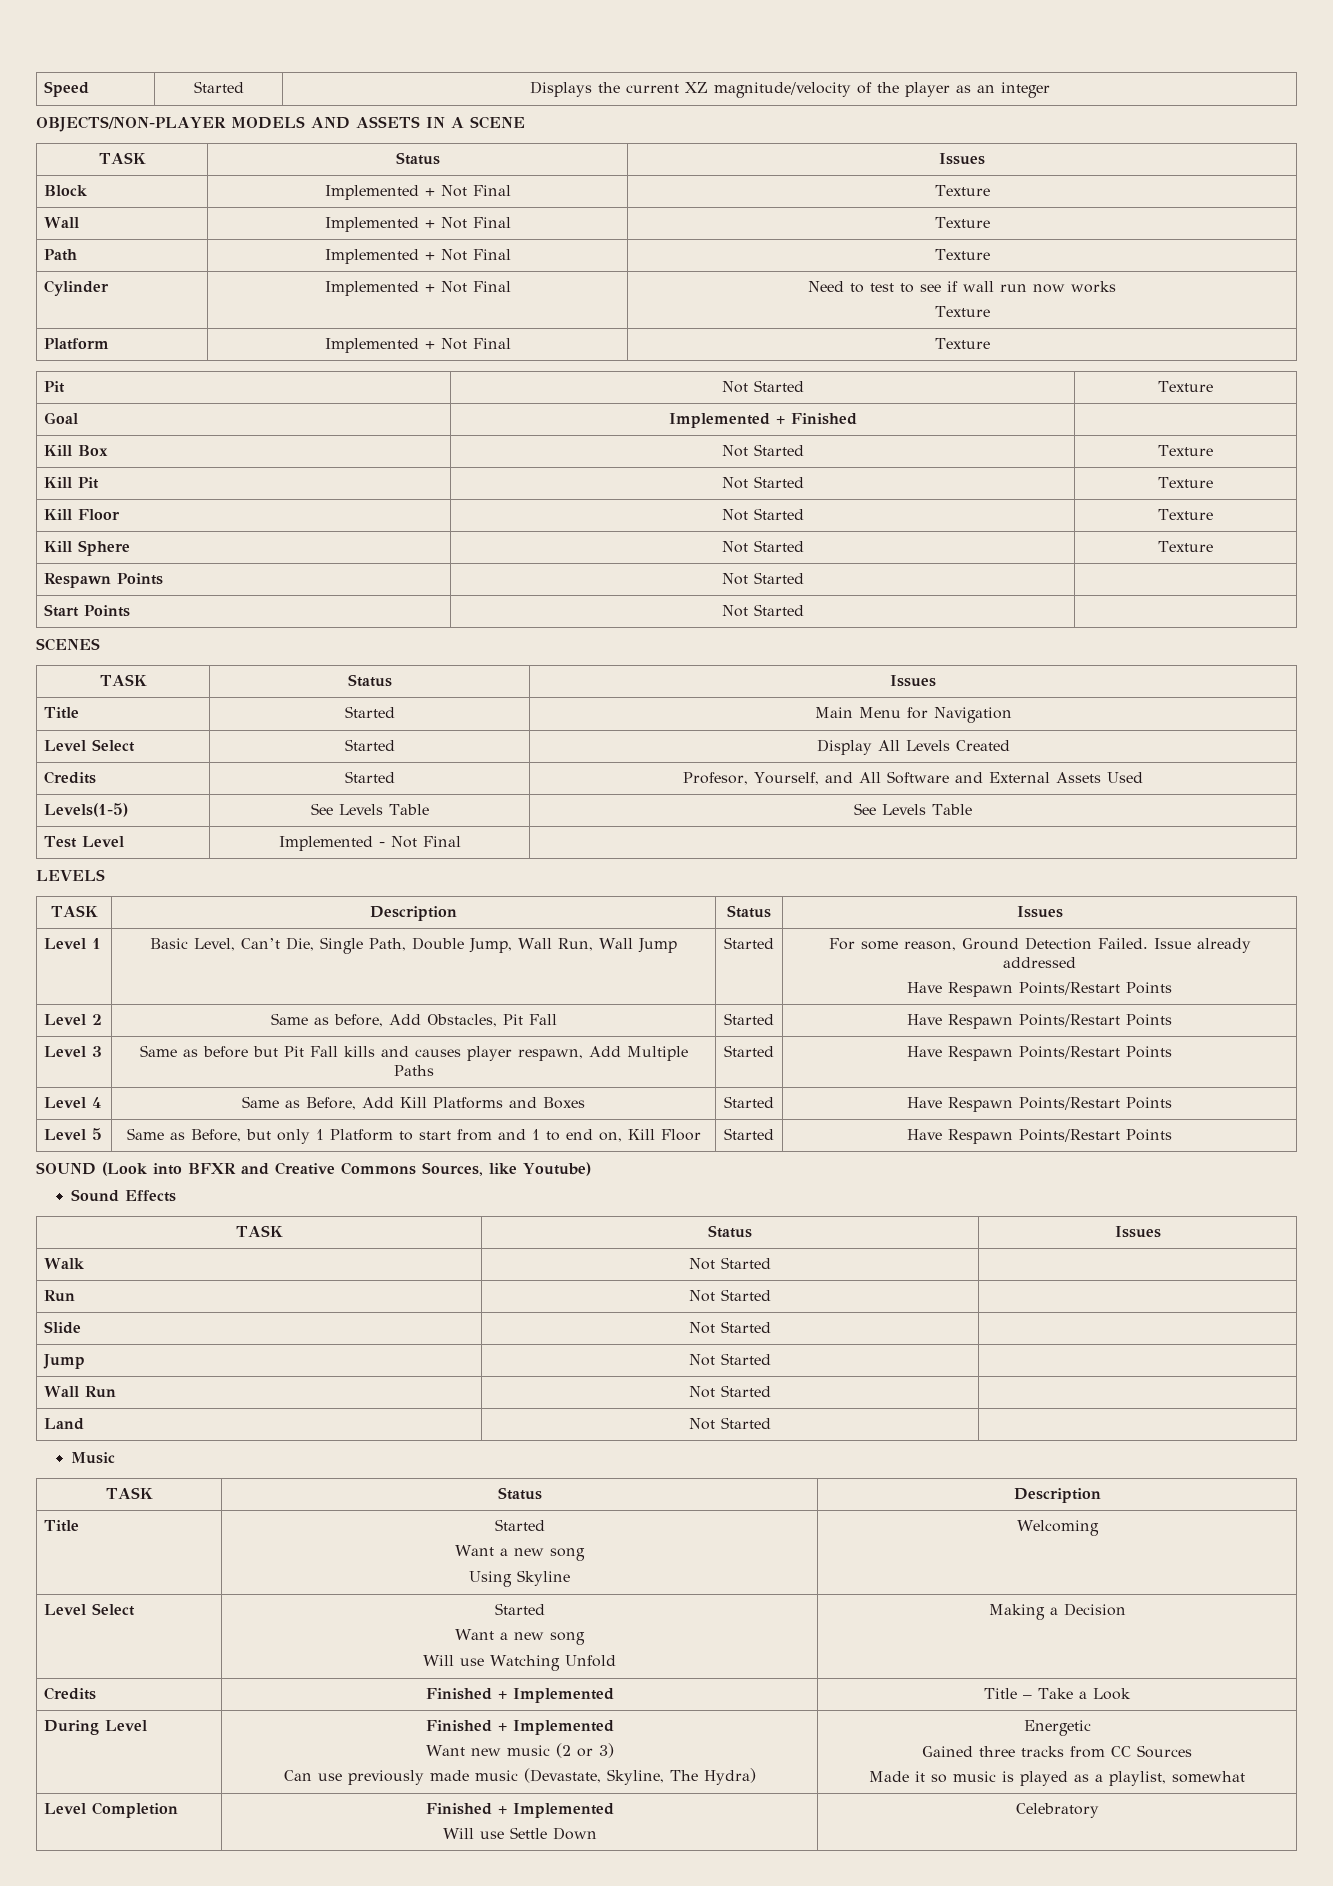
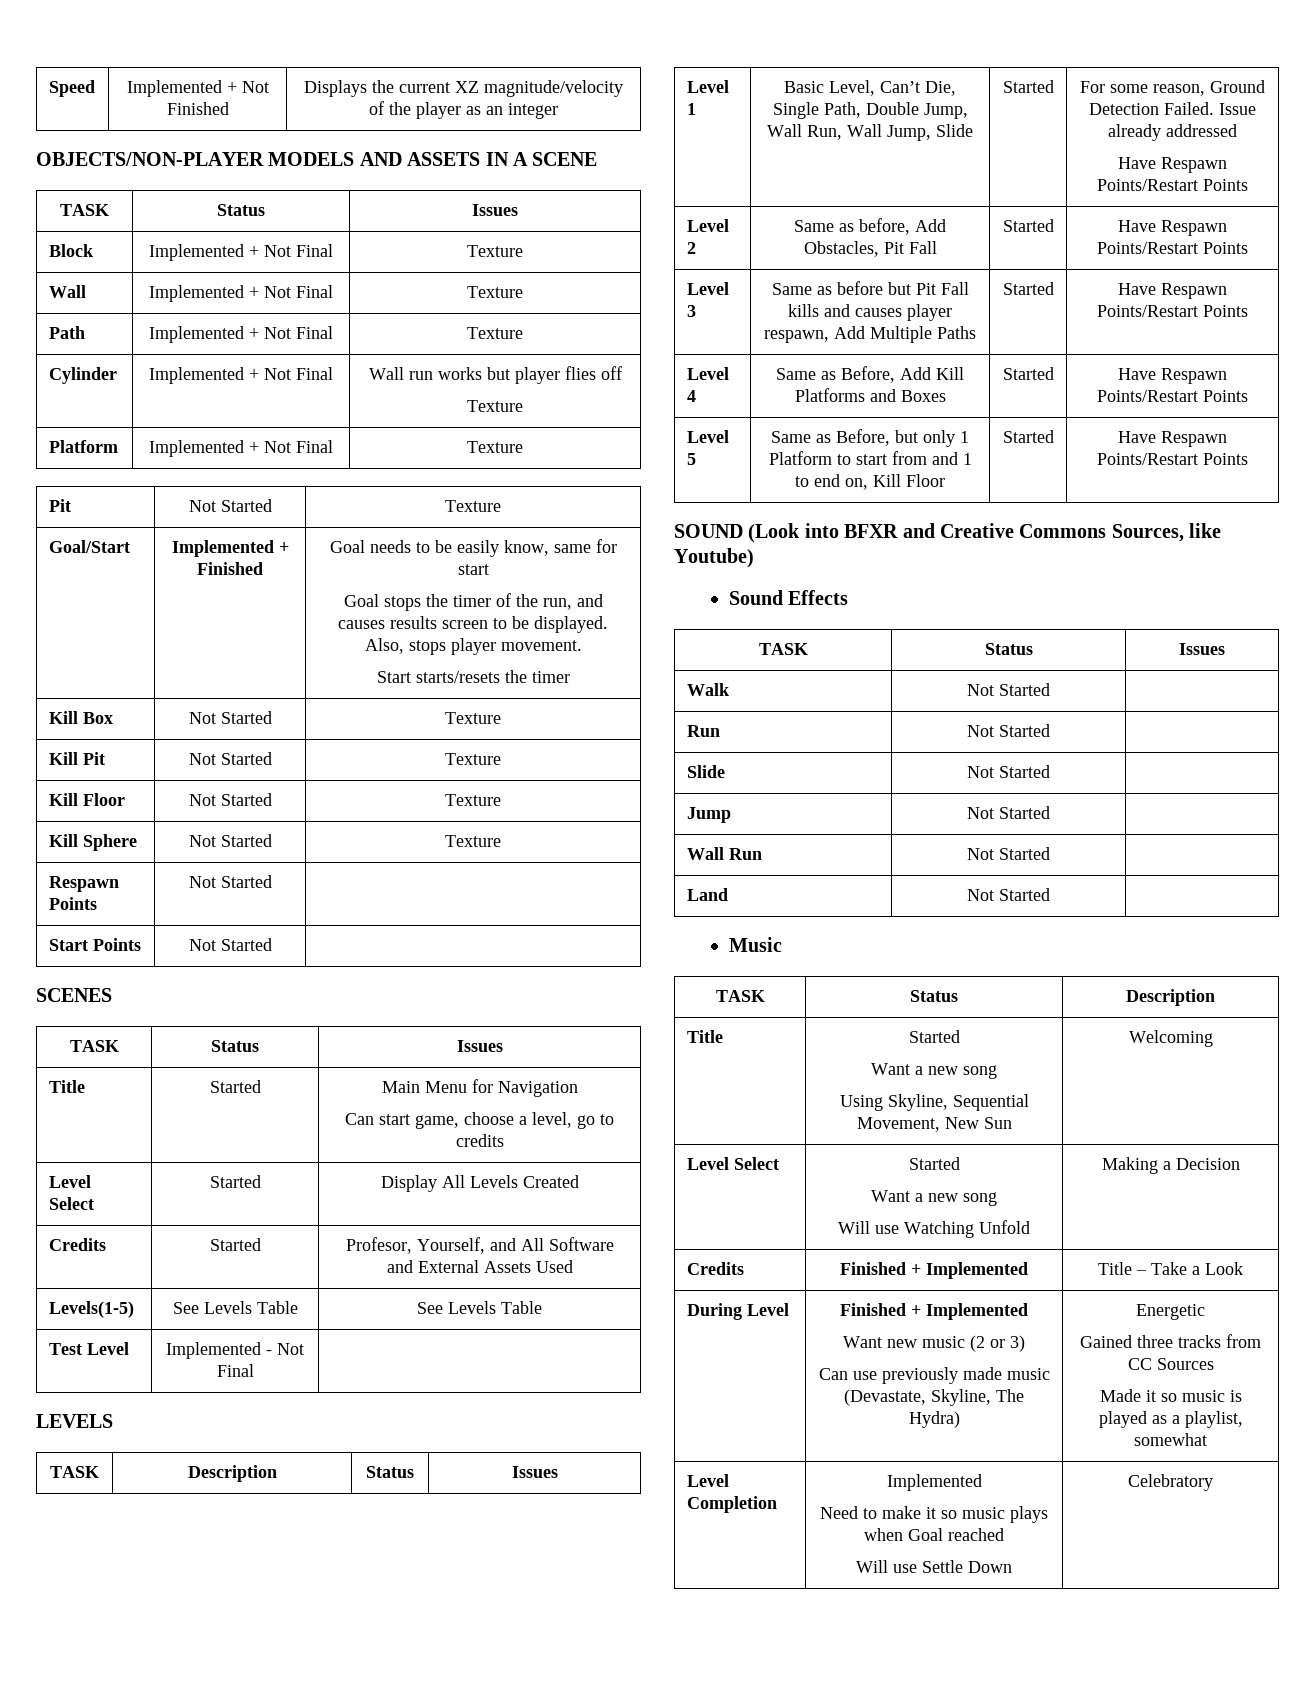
- Speed | Started | Displays the current XZ magnitude/velocity of the player as an integer
+ Speed | Implemented + Not Finished | Displays the current XZ magnitude/velocity of the player as an integer
- Cylinder | Implemented + Not Final | Need to test to see if wall run now works
+ Cylinder | Implemented + Not Final | Wall run works but player flies off
- Goal | Implemented + Finished |
+ Goal/Start | Implemented + Finished | Goal needs to be easily know, same for start
+ Goal stops the timer of the run, and causes results screen to be displayed. Also, stops player movement.
+ Start starts/resets the timer
  Title | Started | Main Menu for Navigation
+ Can start game, choose a level, go to credits
- Level 1 | Basic Level, Can’t Die, Single Path, Double Jump, Wall Run, Wall Jump | Started | For some reason, Ground Detection Failed. Issue already addressed
+ Level 1 | Basic Level, Can’t Die, Single Path, Double Jump, Wall Run, Wall Jump, Slide | Started | For some reason, Ground Detection Failed. Issue already addressed
  TASK | Status | Description
  Title | Started
  Want a new song
- Using Skyline | Welcoming
+ Using Skyline, Sequential Movement, New Sun | Welcoming
- Level Completion | Finished + Implemented
+ Level Completion | Implemented
+ Need to make it so music plays when Goal reached

